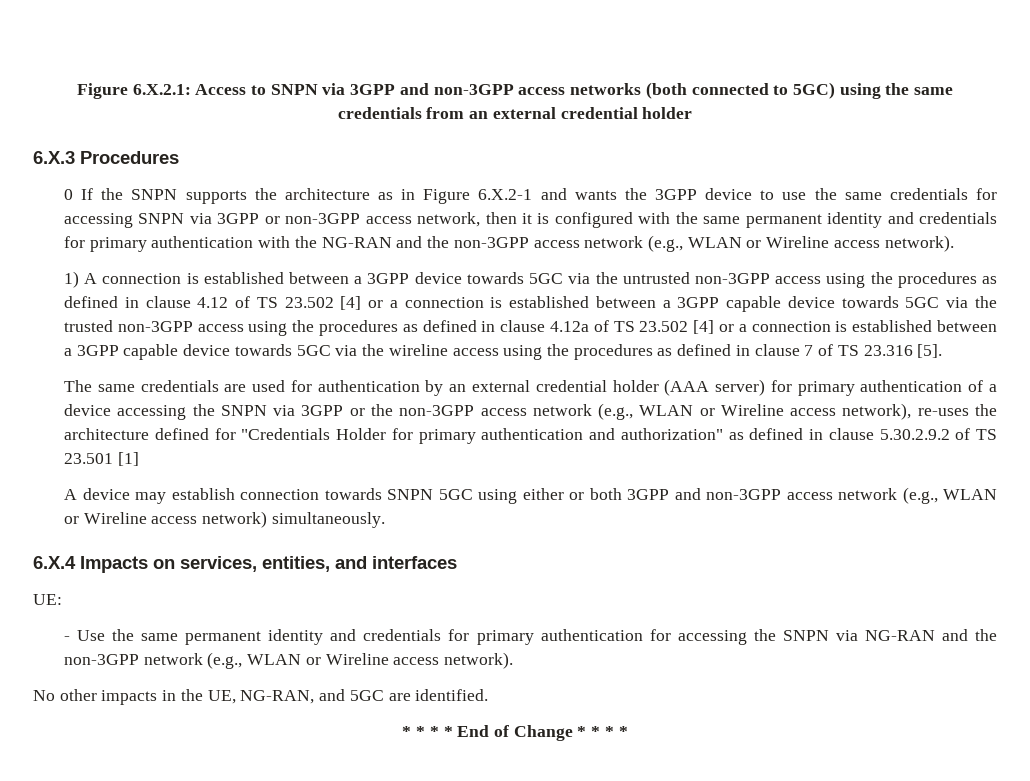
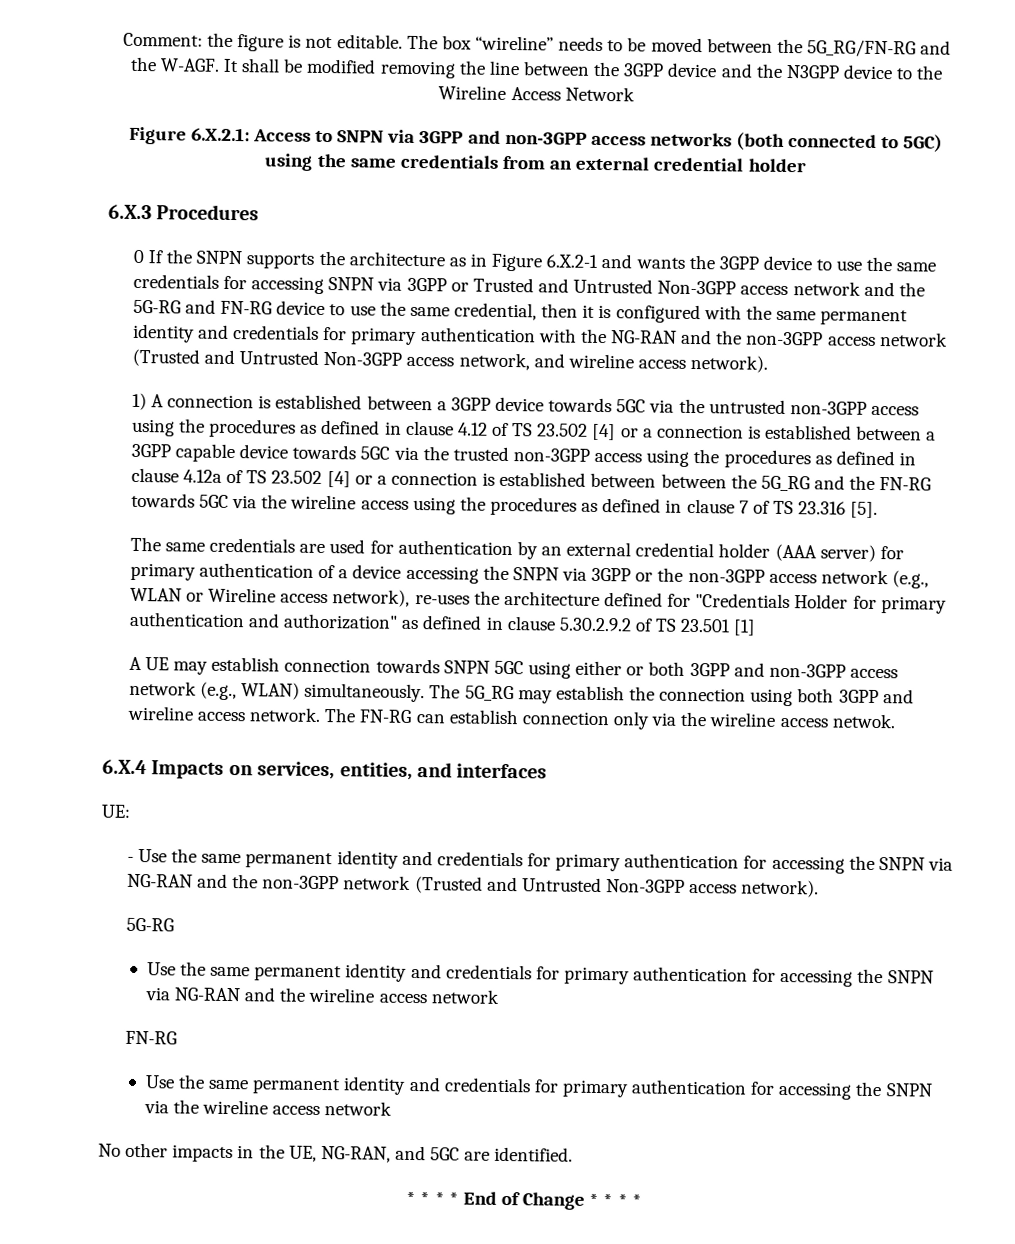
+ Comment: the figure is not editable. The box “wireline” needs to be moved between the 5G_RG/FN-RG and the W-AGF. It shall be modified removing the line between the 3GPP device and the N3GPP device to the Wireline Access Network
- 0 If the SNPN supports the architecture as in Figure 6.X.2-1 and wants the 3GPP device to use the same credentials for accessing SNPN via 3GPP or non-3GPP access network, then it is configured with the same permanent identity and credentials for primary authentication with the NG-RAN and the non-3GPP access network (e.g., WLAN or Wireline access network).
+ 0 If the SNPN supports the architecture as in Figure 6.X.2-1 and wants the 3GPP device to use the same credentials for accessing SNPN via 3GPP or Trusted and Untrusted Non-3GPP access network and the 5G-RG and FN-RG device to use the same credential, then it is configured with the same permanent identity and credentials for primary authentication with the NG-RAN and the non-3GPP access network (Trusted and Untrusted Non-3GPP access network, and wireline access network).
- 1) A connection is established between a 3GPP device towards 5GC via the untrusted non-3GPP access using the procedures as defined in clause 4.12 of TS 23.502 [4] or a connection is established between a 3GPP capable device towards 5GC via the trusted non-3GPP access using the procedures as defined in clause 4.12a of TS 23.502 [4] or a connection is established between a 3GPP capable device towards 5GC via the wireline access using the procedures as defined in clause 7 of TS 23.316 [5].
+ 1) A connection is established between a 3GPP device towards 5GC via the untrusted non-3GPP access using the procedures as defined in clause 4.12 of TS 23.502 [4] or a connection is established between a 3GPP capable device towards 5GC via the trusted non-3GPP access using the procedures as defined in clause 4.12a of TS 23.502 [4] or a connection is established between between the 5G_RG and the FN-RG towards 5GC via the wireline access using the procedures as defined in clause 7 of TS 23.316 [5].
- A device may establish connection towards SNPN 5GC using either or both 3GPP and non-3GPP access network (e.g., WLAN or Wireline access network) simultaneously.
+ A UE may establish connection towards SNPN 5GC using either or both 3GPP and non-3GPP access network (e.g., WLAN) simultaneously. The 5G_RG may establish the connection using both 3GPP and wireline access network. The FN-RG can establish connection only via the wireline access netwok.
- - Use the same permanent identity and credentials for primary authentication for accessing the SNPN via NG-RAN and the non-3GPP network (e.g., WLAN or Wireline access network).
+ - Use the same permanent identity and credentials for primary authentication for accessing the SNPN via NG-RAN and the non-3GPP network (Trusted and Untrusted Non-3GPP access network).
+ 5G-RG
+ Use the same permanent identity and credentials for primary authentication for accessing the SNPN via NG-RAN and the wireline access network
+ FN-RG
+ Use the same permanent identity and credentials for primary authentication for accessing the SNPN via the wireline access network

